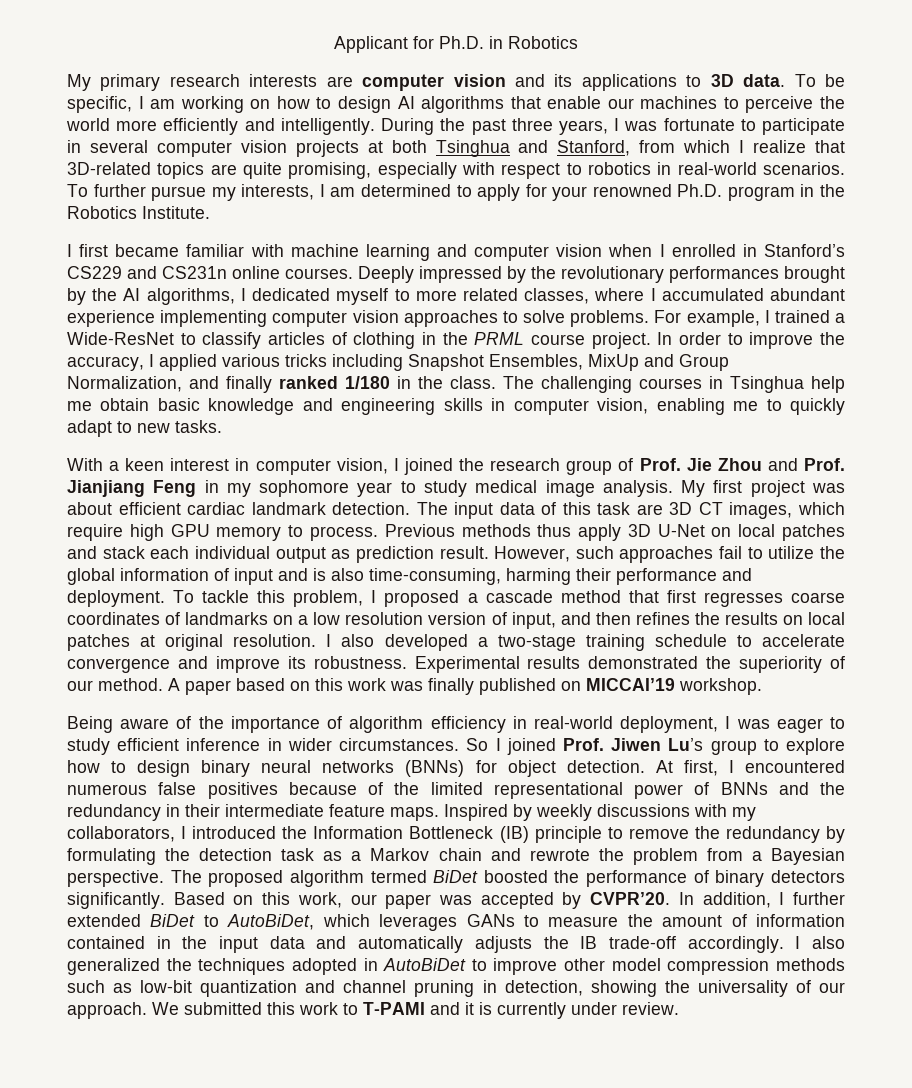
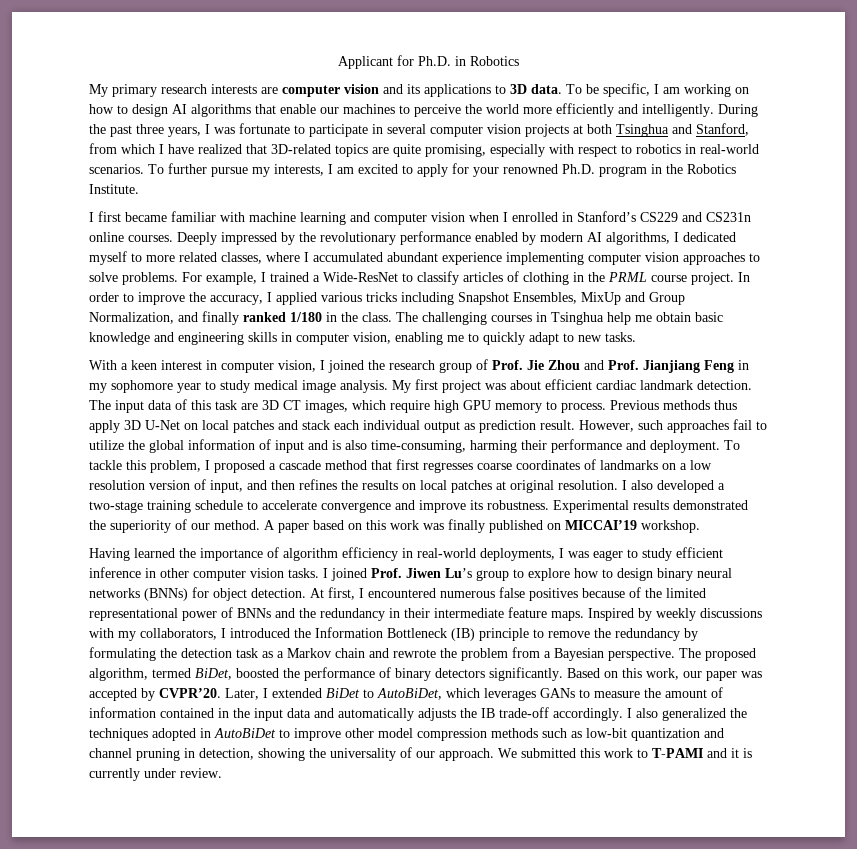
- During the past three years, I was fortunate to participate in several computer vision projects at both Tsinghua and Stanford, from which I realize that 3D-related topics are quite promising, especially with respect to robotics in real-world scenarios.
+ During the past three years, I was fortunate to participate in several computer vision projects at both Tsinghua and Stanford, from which I have realized that 3D-related topics are quite promising, especially with respect to robotics in real-world scenarios.
- To further pursue my interests, I am determined to apply for your renowned Ph.D. program in the Robotics Institute.
+ To further pursue my interests, I am excited to apply for your renowned Ph.D. program in the Robotics Institute.
- Deeply impressed by the revolutionary performances brought by the AI algorithms, I dedicated myself to more related classes, where I accumulated abundant experience implementing computer vision approaches to solve problems.
+ Deeply impressed by the revolutionary performance enabled by modern AI algorithms, I dedicated myself to more related classes, where I accumulated abundant experience implementing computer vision approaches to solve problems.
- Being aware of the importance of algorithm efficiency in real-world deployment, I was eager to study efficient inference in wider circumstances. So I joined Prof. Jiwen Lu’s group to explore how to design binary neural networks (BNNs) for object detection.
+ Having learned the importance of algorithm efficiency in real-world deployments, I was eager to study efficient inference in other computer vision tasks. I joined Prof. Jiwen Lu’s group to explore how to design binary neural networks (BNNs) for object detection.
- The proposed algorithm termed BiDet boosted the performance of binary detectors significantly.
+ The proposed algorithm, termed BiDet, boosted the performance of binary detectors significantly.
- In addition, I further extended BiDet to AutoBiDet, which leverages GANs to measure the amount of information contained in the input data and automatically adjusts the IB trade-off accordingly.
+ Later, I extended BiDet to AutoBiDet, which leverages GANs to measure the amount of information contained in the input data and automatically adjusts the IB trade-off accordingly.

